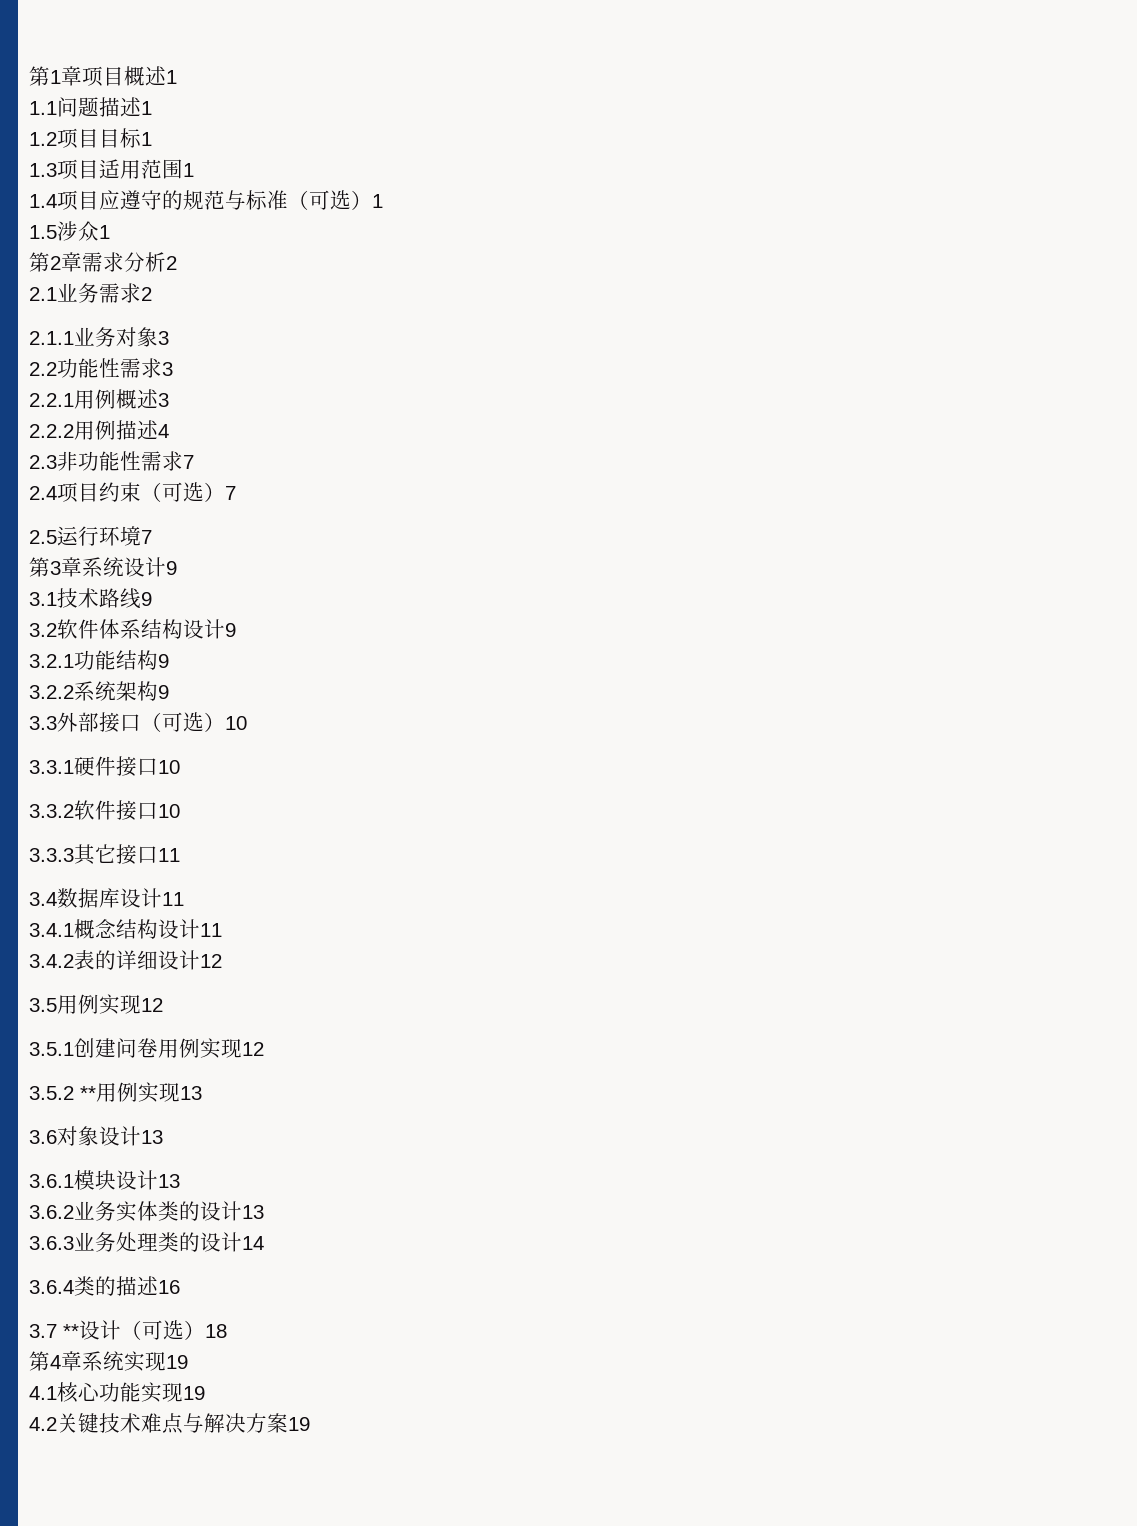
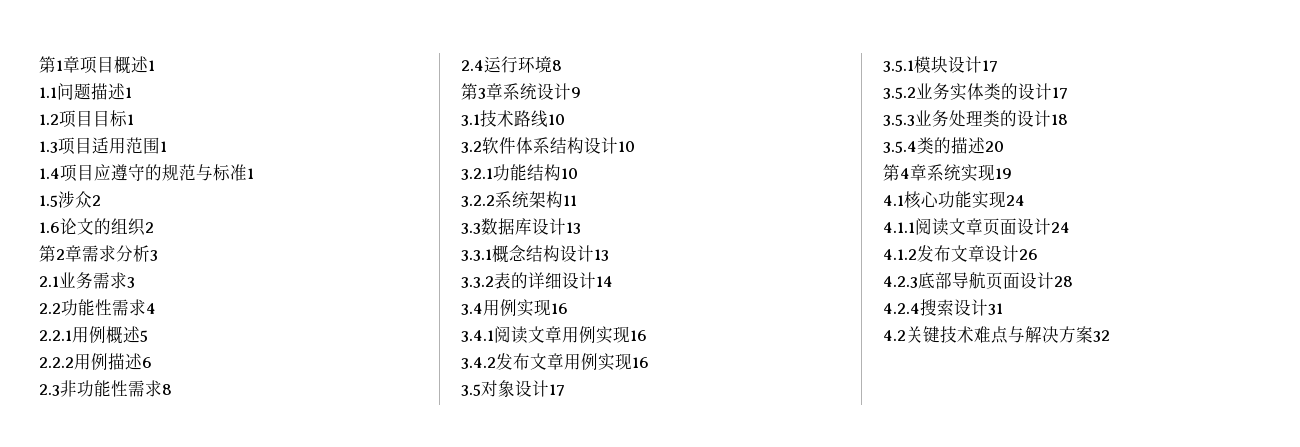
- 1.4项目应遵守的规范与标准（可选）1
+ 1.4项目应遵守的规范与标准1
- 1.5涉众1
+ 1.5涉众2
+ 1.6论文的组织2
- 第2章需求分析2
+ 第2章需求分析3
- 2.1业务需求2
- 2.1.1业务对象3
+ 2.1业务需求3
- 2.2功能性需求3
+ 2.2功能性需求4
- 2.2.1用例概述3
+ 2.2.1用例概述5
- 2.2.2用例描述4
+ 2.2.2用例描述6
- 2.3非功能性需求7
+ 2.3非功能性需求8
- 2.4项目约束（可选）7
- 2.5运行环境7
+ 2.4运行环境8
- 3.1技术路线9
+ 3.1技术路线10
- 3.2软件体系结构设计9
+ 3.2软件体系结构设计10
- 3.2.1功能结构9
+ 3.2.1功能结构10
- 3.2.2系统架构9
+ 3.2.2系统架构11
- 3.3外部接口（可选）10
- 3.3.1硬件接口10
- 3.3.2软件接口10
- 3.3.3其它接口11
- 3.4数据库设计11
- 3.4.1概念结构设计11
- 3.4.2表的详细设计12
- 3.5用例实现12
- 3.5.1创建问卷用例实现12
- 3.5.2 **用例实现13
- 3.6对象设计13
- 3.6.1模块设计13
- 3.6.2业务实体类的设计13
- 3.6.3业务处理类的设计14
- 3.6.4类的描述16
- 3.7 **设计（可选）18
+ 3.3数据库设计13
+ 3.3.1概念结构设计13
+ 3.3.2表的详细设计14
+ 3.4用例实现16
+ 3.4.1阅读文章用例实现16
+ 3.4.2发布文章用例实现16
+ 3.5对象设计17
+ 3.5.1模块设计17
+ 3.5.2业务实体类的设计17
+ 3.5.3业务处理类的设计18
+ 3.5.4类的描述20
- 4.1核心功能实现19
+ 4.1核心功能实现24
+ 4.1.1阅读文章页面设计24
+ 4.1.2发布文章设计26
+ 4.2.3底部导航页面设计28
+ 4.2.4搜索设计31
- 4.2关键技术难点与解决方案19
+ 4.2关键技术难点与解决方案32

